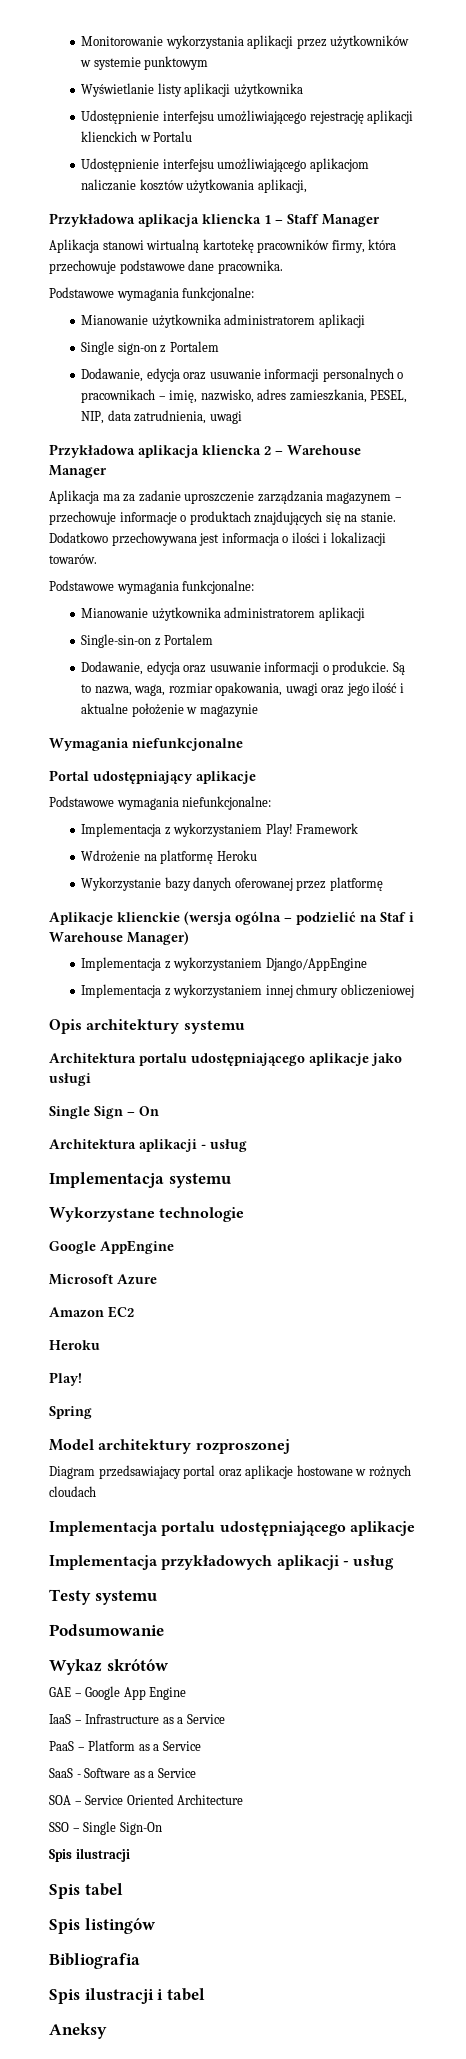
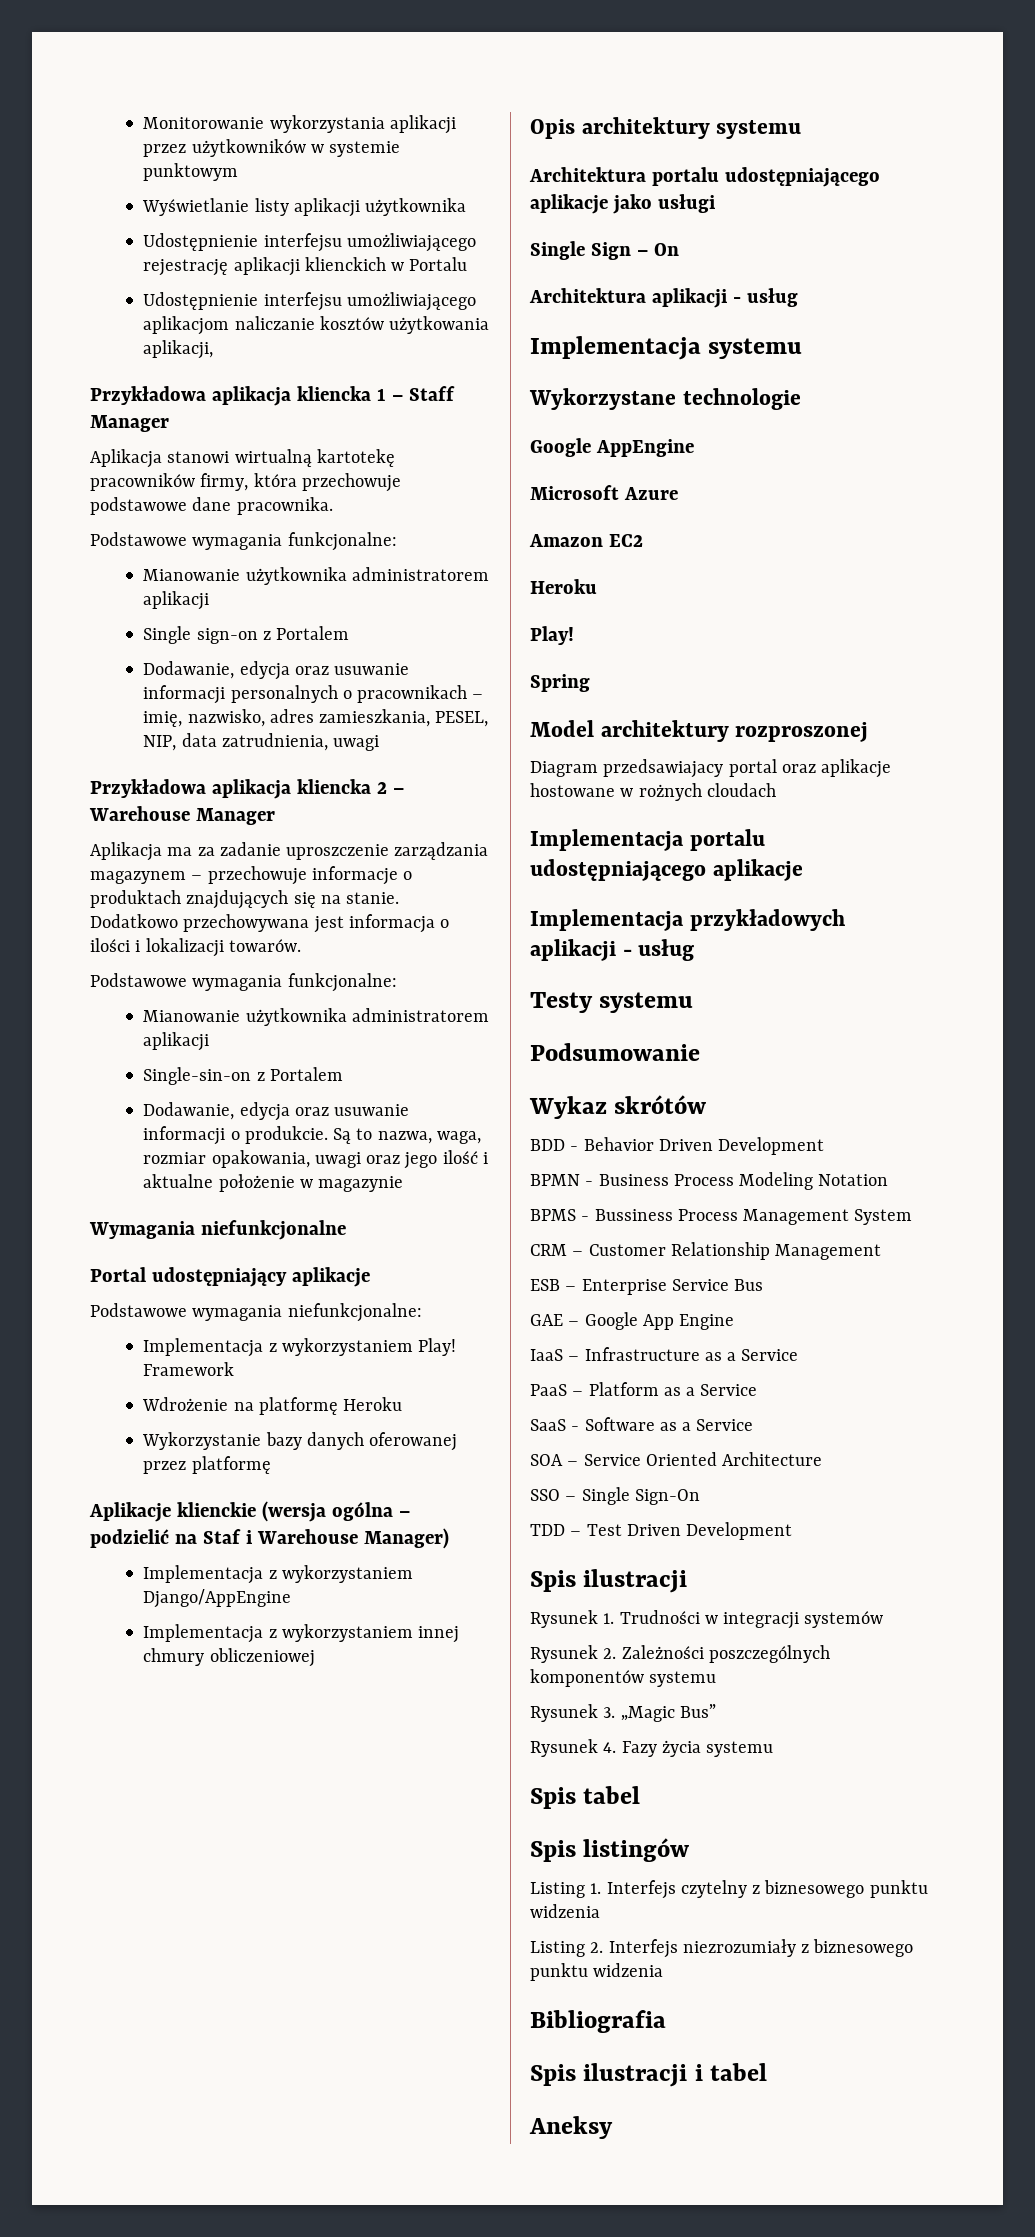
+ BDD - Behavior Driven Development
+ BPMN - Business Process Modeling Notation
+ BPMS - Bussiness Process Management System
+ CRM – Customer Relationship Management
+ ESB – Enterprise Service Bus
  SSO – Single Sign-On
+ TDD – Test Driven Development
  Spis ilustracji
+ Rysunek 1. Trudności w integracji systemów
+ Rysunek 2. Zależności poszczególnych komponentów systemu
+ Rysunek 3. „Magic Bus”
+ Rysunek 4. Fazy życia systemu
  Spis tabel
  Spis listingów
+ Listing 1. Interfejs czytelny z biznesowego punktu widzenia
+ Listing 2. Interfejs niezrozumiały z biznesowego punktu widzenia

